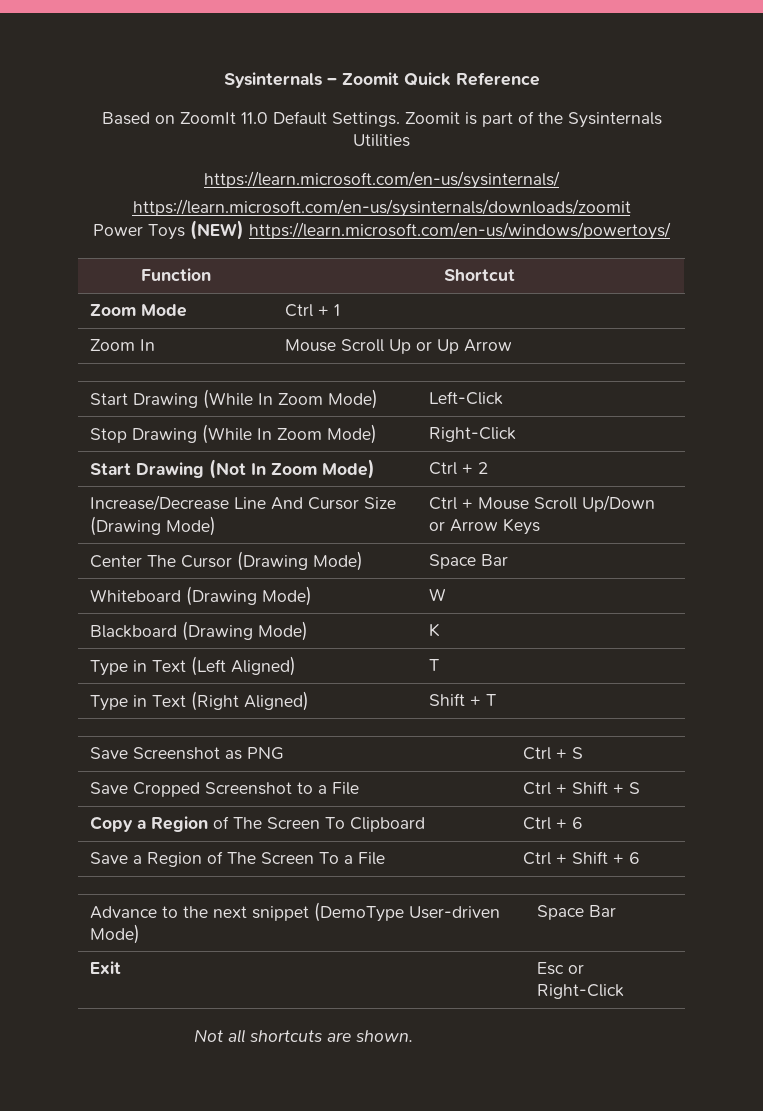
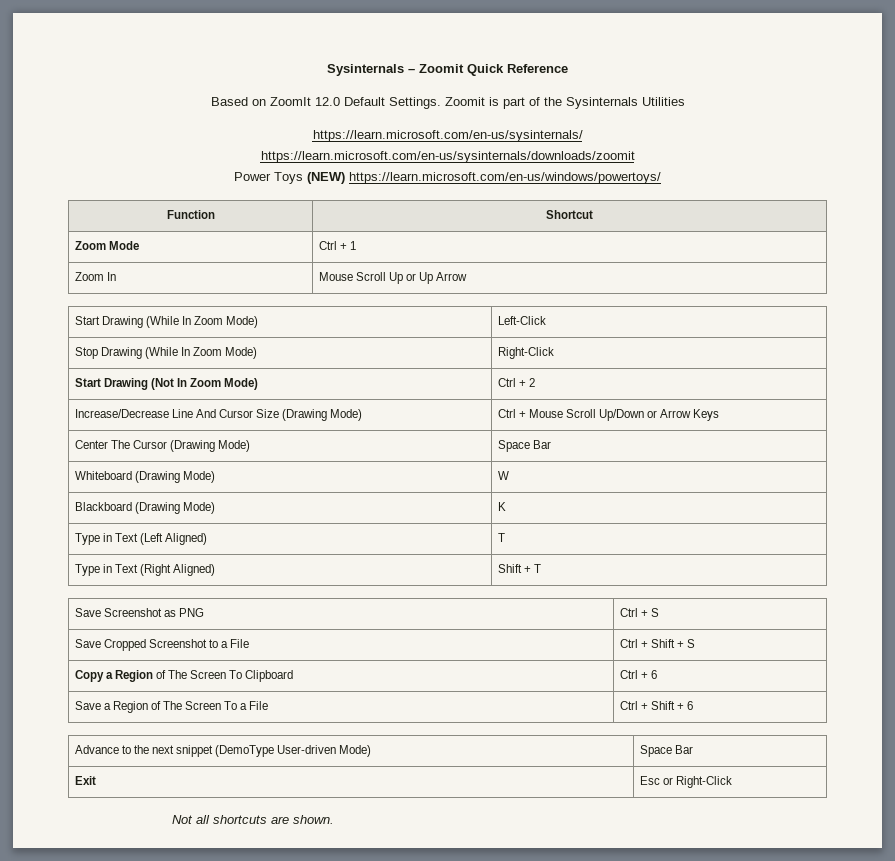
- Based on ZoomIt 11.0 Default Settings.
+ Based on ZoomIt 12.0 Default Settings.

